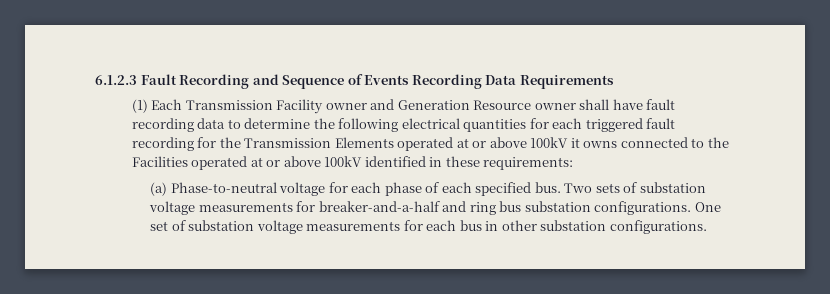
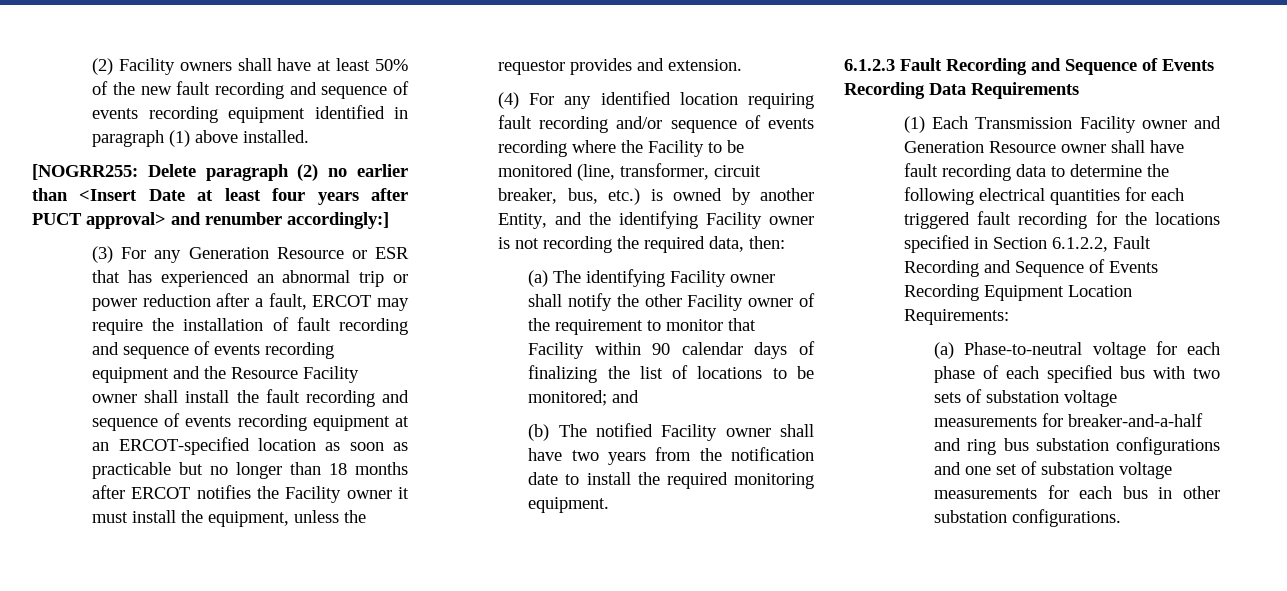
+ (2) Facility owners shall have at least 50% of the new fault recording and sequence of events recording equipment identified in paragraph (1) above installed.
+ [NOGRR255: Delete paragraph (2) no earlier than <Insert Date at least four years after PUCT approval> and renumber accordingly:]
+ (3) For any Generation Resource or ESR that has experienced an abnormal trip or power reduction after a fault, ERCOT may require the installation of fault recording and sequence of events recording equipment and the Resource Facility owner shall install the fault recording and sequence of events recording equipment at an ERCOT-specified location as soon as practicable but no longer than 18 months after ERCOT notifies the Facility owner it must install the equipment, unless the requestor provides and extension.
+ (4) For any identified location requiring fault recording and/or sequence of events recording where the Facility to be monitored (line, transformer, circuit breaker, bus, etc.) is owned by another Entity, and the identifying Facility owner is not recording the required data, then:
+ (a) The identifying Facility owner shall notify the other Facility owner of the requirement to monitor that Facility within 90 calendar days of finalizing the list of locations to be monitored; and
+ (b) The notified Facility owner shall have two years from the notification date to install the required monitoring equipment.
- (1) Each Transmission Facility owner and Generation Resource owner shall have fault recording data to determine the following electrical quantities for each triggered fault recording for the Transmission Elements operated at or above 100kV it owns connected to the Facilities operated at or above 100kV identified in these requirements:
+ (1) Each Transmission Facility owner and Generation Resource owner shall have fault recording data to determine the following electrical quantities for each triggered fault recording for the locations specified in Section 6.1.2.2, Fault Recording and Sequence of Events Recording Equipment Location Requirements:
- (a) Phase-to-neutral voltage for each phase of each specified bus. Two sets of substation voltage measurements for breaker-and-a-half and ring bus substation configurations. One set of substation voltage measurements for each bus in other substation configurations.
+ (a) Phase-to-neutral voltage for each phase of each specified bus with two sets of substation voltage measurements for breaker-and-a-half and ring bus substation configurations and one set of substation voltage measurements for each bus in other substation configurations.

